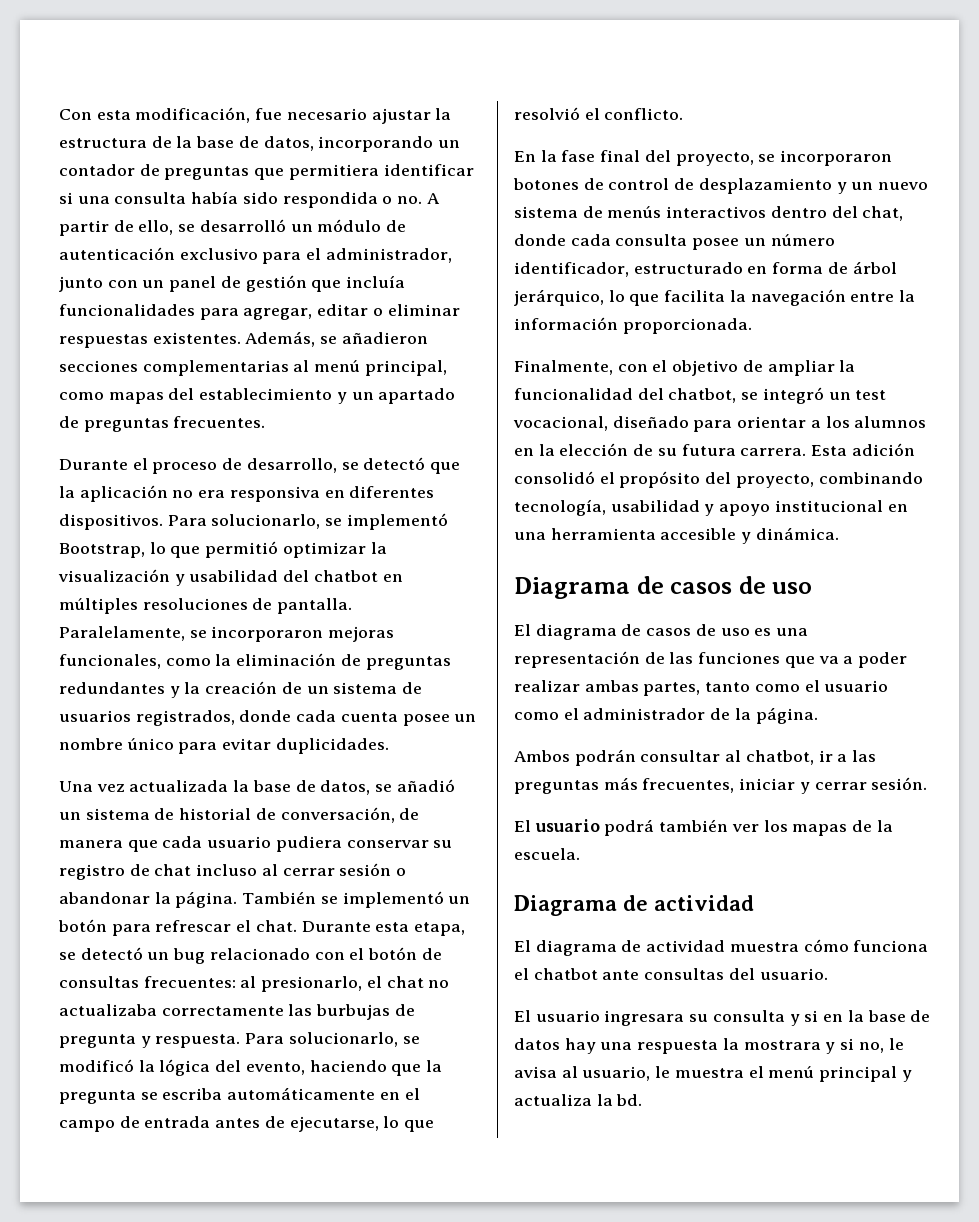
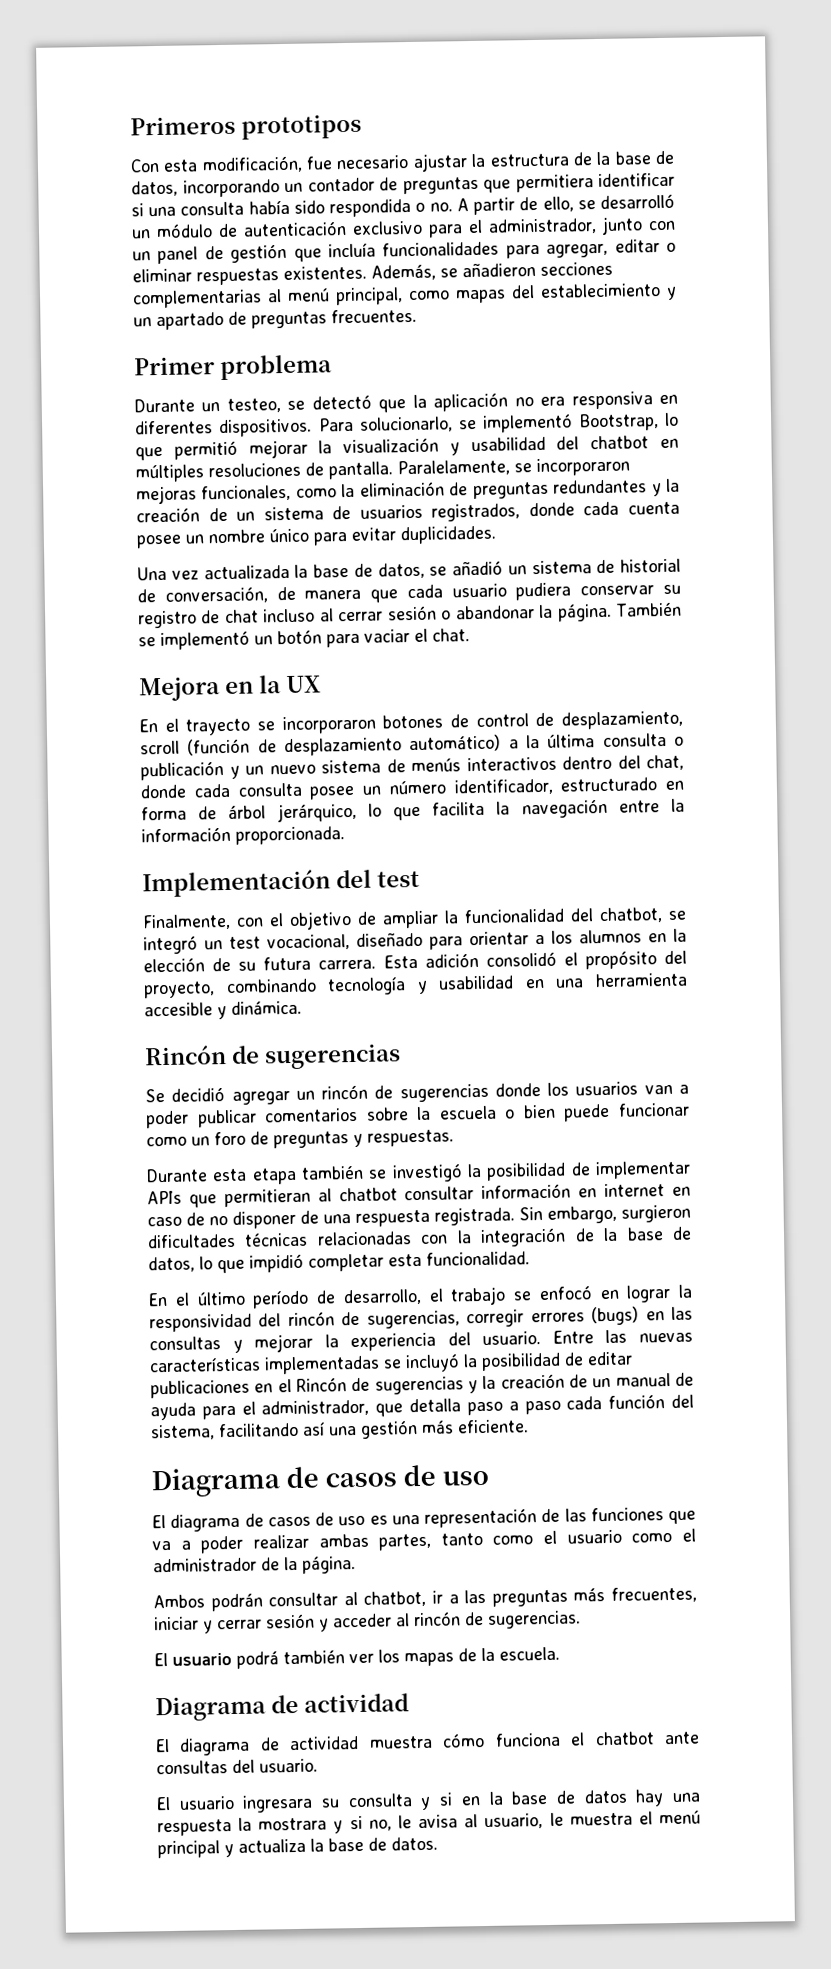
+ Primeros prototipos
- Durante el proceso de desarrollo, se detectó que la aplicación no era responsiva en diferentes dispositivos.
+ Primer problema
+ Durante un testeo, se detectó que la aplicación no era responsiva en diferentes dispositivos.
- Para solucionarlo, se implementó Bootstrap, lo que permitió optimizar la visualización y usabilidad del chatbot en múltiples resoluciones de pantalla.
+ Para solucionarlo, se implementó Bootstrap, lo que permitió mejorar la visualización y usabilidad del chatbot en múltiples resoluciones de pantalla.
- También se implementó un botón para refrescar el chat. Durante esta etapa, se detectó un bug relacionado con el botón de consultas frecuentes: al presionarlo, el chat no actualizaba correctamente las burbujas de pregunta y respuesta. Para solucionarlo, se modificó la lógica del evento, haciendo que la pregunta se escriba automáticamente en el campo de entrada antes de ejecutarse, lo que resolvió el conflicto.
- En la fase final del proyecto, se incorporaron botones de control de desplazamiento y un nuevo sistema de menús interactivos dentro del chat, donde cada consulta posee un número identificador, estructurado en forma de árbol jerárquico, lo que facilita la navegación entre la información proporcionada.
+ También se implementó un botón para vaciar el chat.
+ Mejora en la UX
+ En el trayecto se incorporaron botones de control de desplazamiento, scroll (función de desplazamiento automático) a la última consulta o publicación y un nuevo sistema de menús interactivos dentro del chat, donde cada consulta posee un número identificador, estructurado en forma de árbol jerárquico, lo que facilita la navegación entre la información proporcionada.
+ Implementación del test
- Esta adición consolidó el propósito del proyecto, combinando tecnología, usabilidad y apoyo institucional en una herramienta accesible y dinámica.
+ Esta adición consolidó el propósito del proyecto, combinando tecnología y usabilidad en una herramienta accesible y dinámica.
+ Rincón de sugerencias
+ Se decidió agregar un rincón de sugerencias donde los usuarios van a poder publicar comentarios sobre la escuela o bien puede funcionar como un foro de preguntas y respuestas.
+ Durante esta etapa también se investigó la posibilidad de implementar APIs que permitieran al chatbot consultar información en internet en caso de no disponer de una respuesta registrada. Sin embargo, surgieron dificultades técnicas relacionadas con la integración de la base de datos, lo que impidió completar esta funcionalidad.
+ En el último período de desarrollo, el trabajo se enfocó en lograr la responsividad del rincón de sugerencias, corregir errores (bugs) en las consultas y mejorar la experiencia del usuario. Entre las nuevas características implementadas se incluyó la posibilidad de editar publicaciones en el Rincón de sugerencias y la creación de un manual de ayuda para el administrador, que detalla paso a paso cada función del sistema, facilitando así una gestión más eficiente.
- Ambos podrán consultar al chatbot, ir a las preguntas más frecuentes, iniciar y cerrar sesión.
+ Ambos podrán consultar al chatbot, ir a las preguntas más frecuentes, iniciar y cerrar sesión y acceder al rincón de sugerencias.
- El usuario ingresara su consulta y si en la base de datos hay una respuesta la mostrara y si no, le avisa al usuario, le muestra el menú principal y actualiza la bd.
+ El usuario ingresara su consulta y si en la base de datos hay una respuesta la mostrara y si no, le avisa al usuario, le muestra el menú principal y actualiza la base de datos.

